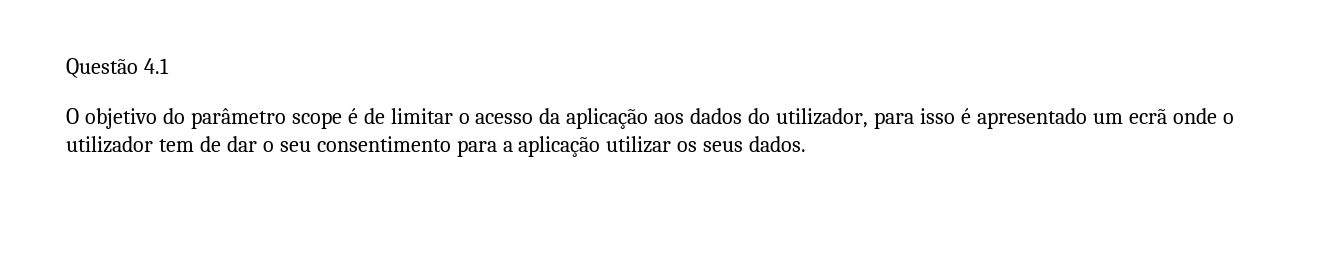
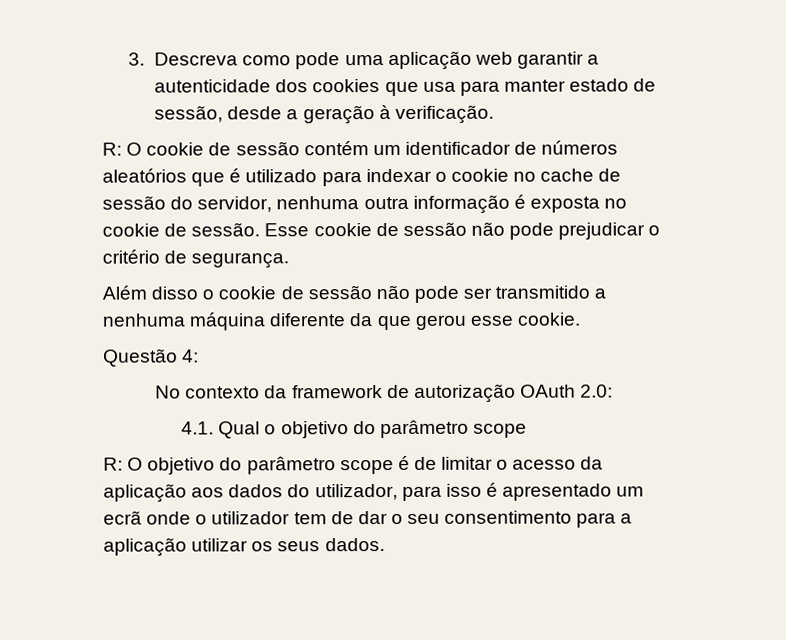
- Questão 4.1
- O objetivo do parâmetro scope é de limitar o acesso da aplicação aos dados do utilizador, para isso é apresentado um ecrã onde o utilizador tem de dar o seu consentimento para a aplicação utilizar os seus dados.
+ 3. Descreva como pode uma aplicação web garantir a autenticidade dos cookies que usa para manter estado de sessão, desde a geração à verificação.
+ R: O cookie de sessão contém um identificador de números aleatórios que é utilizado para indexar o cookie no cache de sessão do servidor, nenhuma outra informação é exposta no cookie de sessão. Esse cookie de sessão não pode prejudicar o critério de segurança.
+ Além disso o cookie de sessão não pode ser transmitido a nenhuma máquina diferente da que gerou esse cookie.
+ Questão 4:
+ No contexto da framework de autorização OAuth 2.0:
+ 4.1. Qual o objetivo do parâmetro scope
+ R: O objetivo do parâmetro scope é de limitar o acesso da aplicação aos dados do utilizador, para isso é apresentado um ecrã onde o utilizador tem de dar o seu consentimento para a aplicação utilizar os seus dados.

